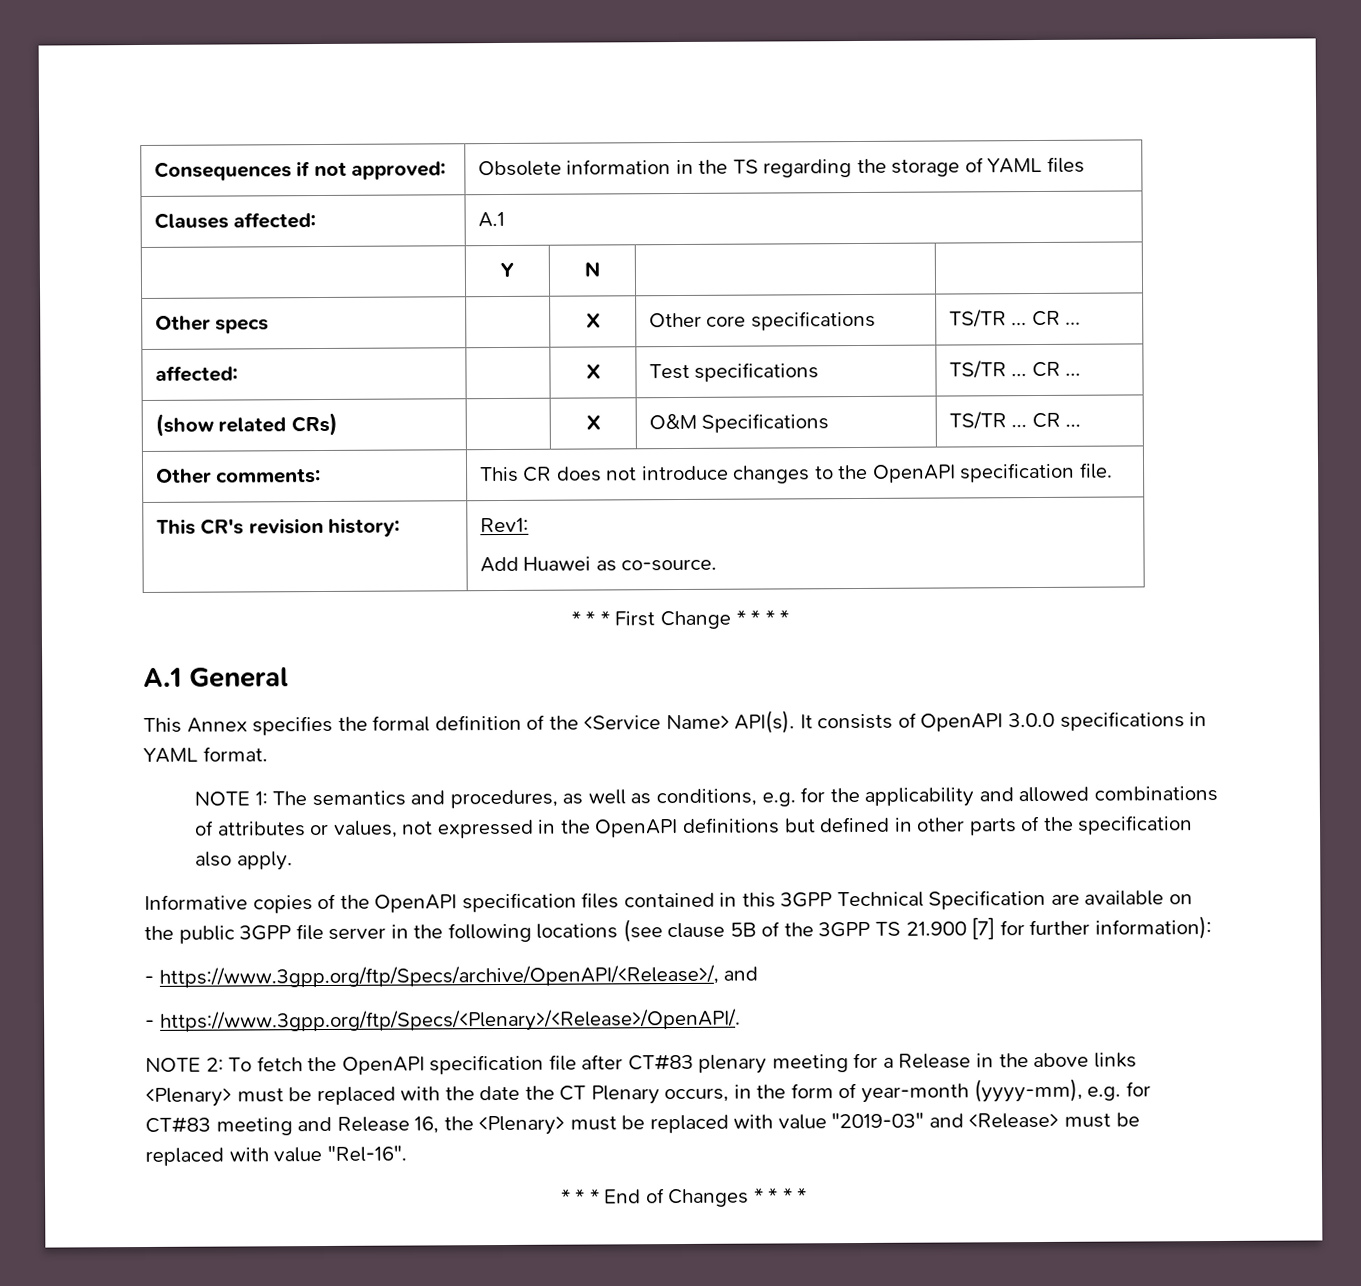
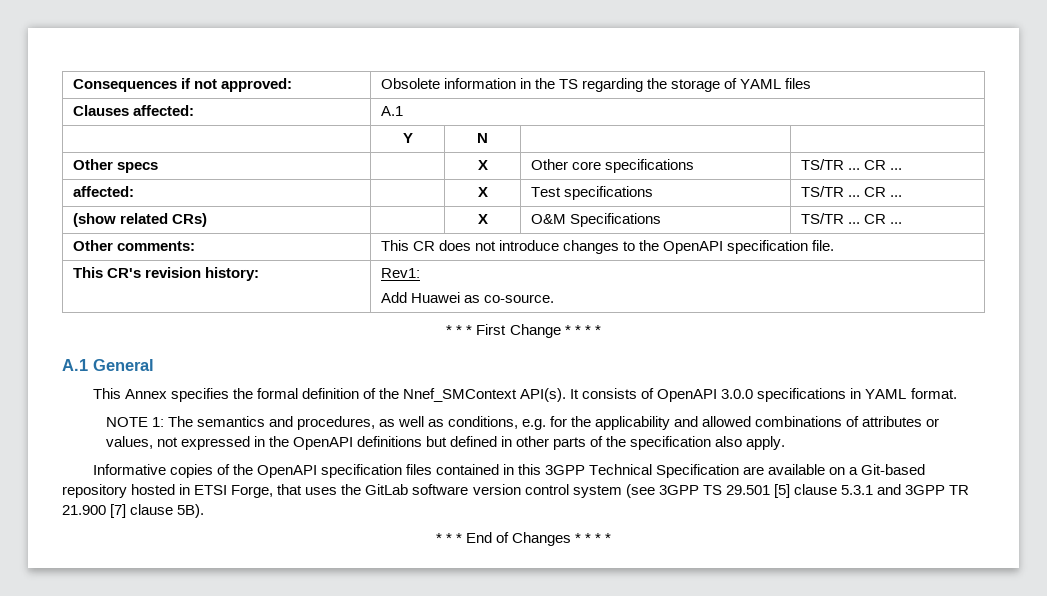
- This Annex specifies the formal definition of the <Service Name> API(s).
+ This Annex specifies the formal definition of the Nnef_SMContext API(s).
- Informative copies of the OpenAPI specification files contained in this 3GPP Technical Specification are available on the public 3GPP file server in the following locations (see clause 5B of the 3GPP TS 21.900 [7] for further information):
- - https://www.3gpp.org/ftp/Specs/archive/OpenAPI/<Release>/, and
- - https://www.3gpp.org/ftp/Specs/<Plenary>/<Release>/OpenAPI/.
- NOTE 2: To fetch the OpenAPI specification file after CT#83 plenary meeting for a Release in the above links <Plenary> must be replaced with the date the CT Plenary occurs, in the form of year-month (yyyy-mm), e.g. for CT#83 meeting and Release 16, the <Plenary> must be replaced with value "2019-03" and <Release> must be replaced with value "Rel-16".
+ Informative copies of the OpenAPI specification files contained in this 3GPP Technical Specification are available on a Git-based repository hosted in ETSI Forge, that uses the GitLab software version control system (see 3GPP TS 29.501 [5] clause 5.3.1 and 3GPP TR 21.900 [7] clause 5B).

